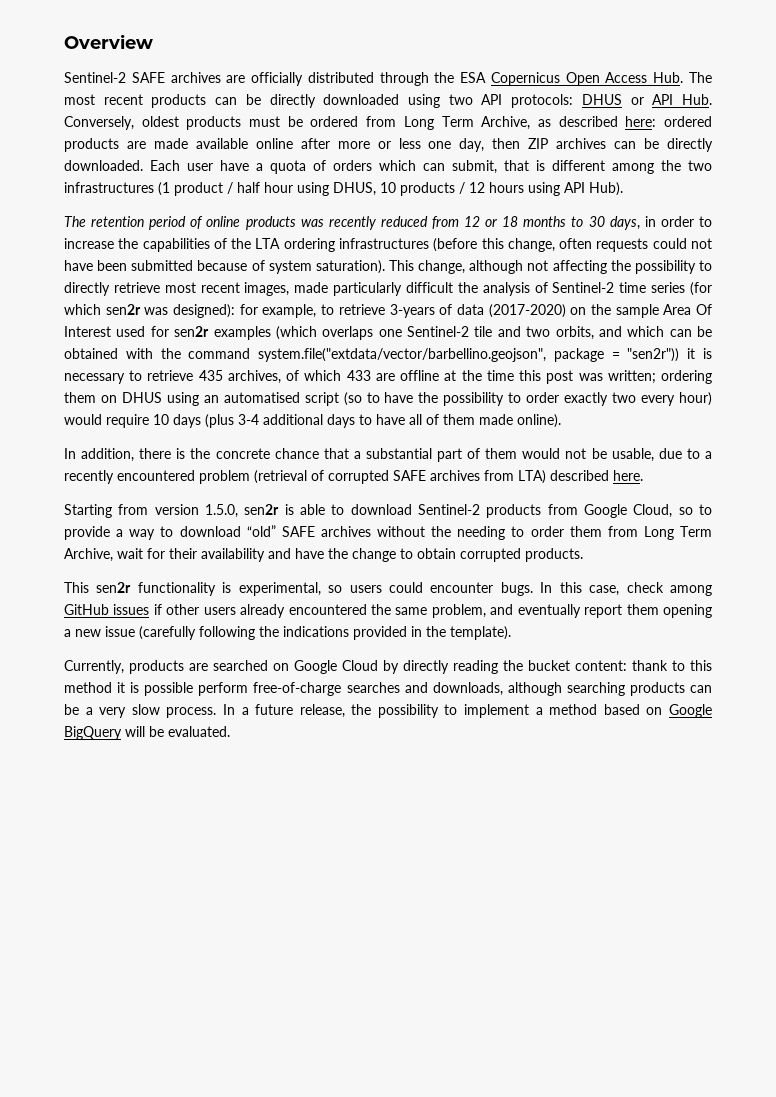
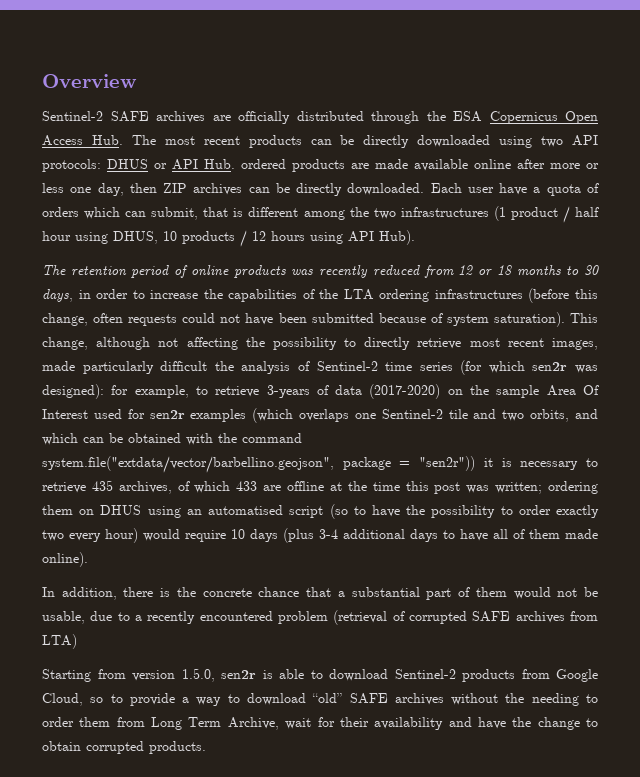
- Sentinel-2 SAFE archives are officially distributed through the ESA Copernicus Open Access Hub. The most recent products can be directly downloaded using two API protocols: DHUS or API Hub. Conversely, oldest products must be ordered from Long Term Archive, as described here: ordered products are made available online after more or less one day, then ZIP archives can be directly downloaded.
+ Sentinel-2 SAFE archives are officially distributed through the ESA Copernicus Open Access Hub. The most recent products can be directly downloaded using two API protocols: DHUS or API Hub. ordered products are made available online after more or less one day, then ZIP archives can be directly downloaded.
- In addition, there is the concrete chance that a substantial part of them would not be usable, due to a recently encountered problem (retrieval of corrupted SAFE archives from LTA) described here.
+ In addition, there is the concrete chance that a substantial part of them would not be usable, due to a recently encountered problem (retrieval of corrupted SAFE archives from LTA)
- This sen2r functionality is experimental, so users could encounter bugs. In this case, check among GitHub issues if other users already encountered the same problem, and eventually report them opening a new issue (carefully following the indications provided in the template).
- Currently, products are searched on Google Cloud by directly reading the bucket content: thank to this method it is possible perform free-of-charge searches and downloads, although searching products can be a very slow process. In a future release, the possibility to implement a method based on Google BigQuery will be evaluated.

